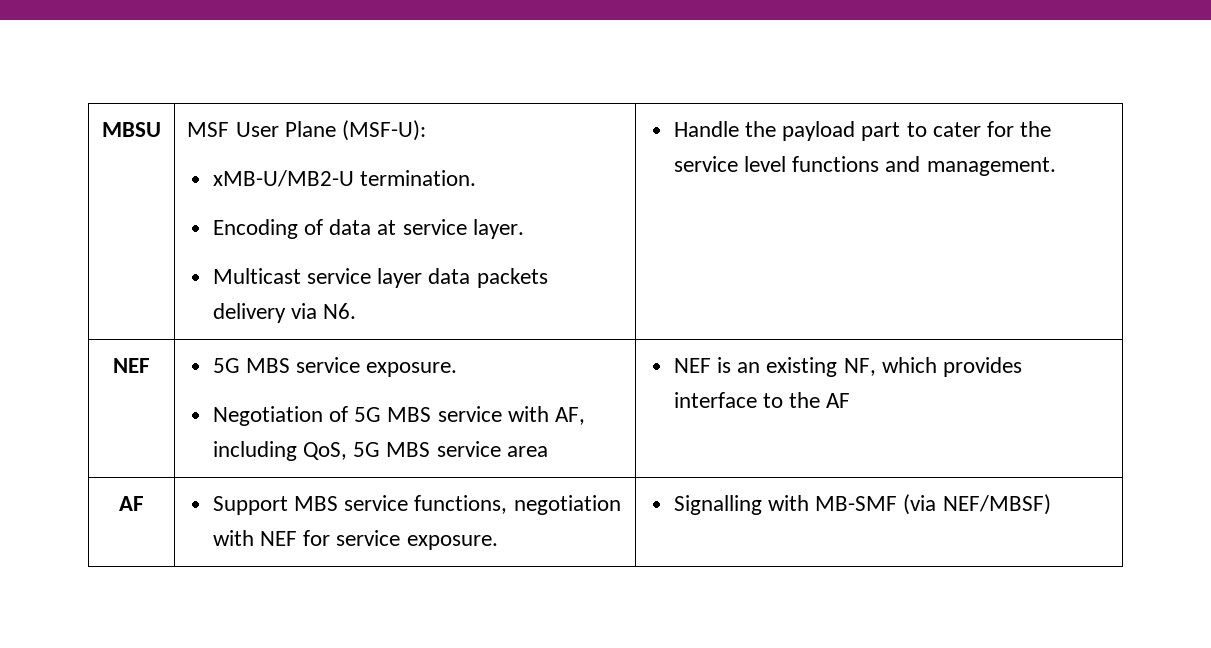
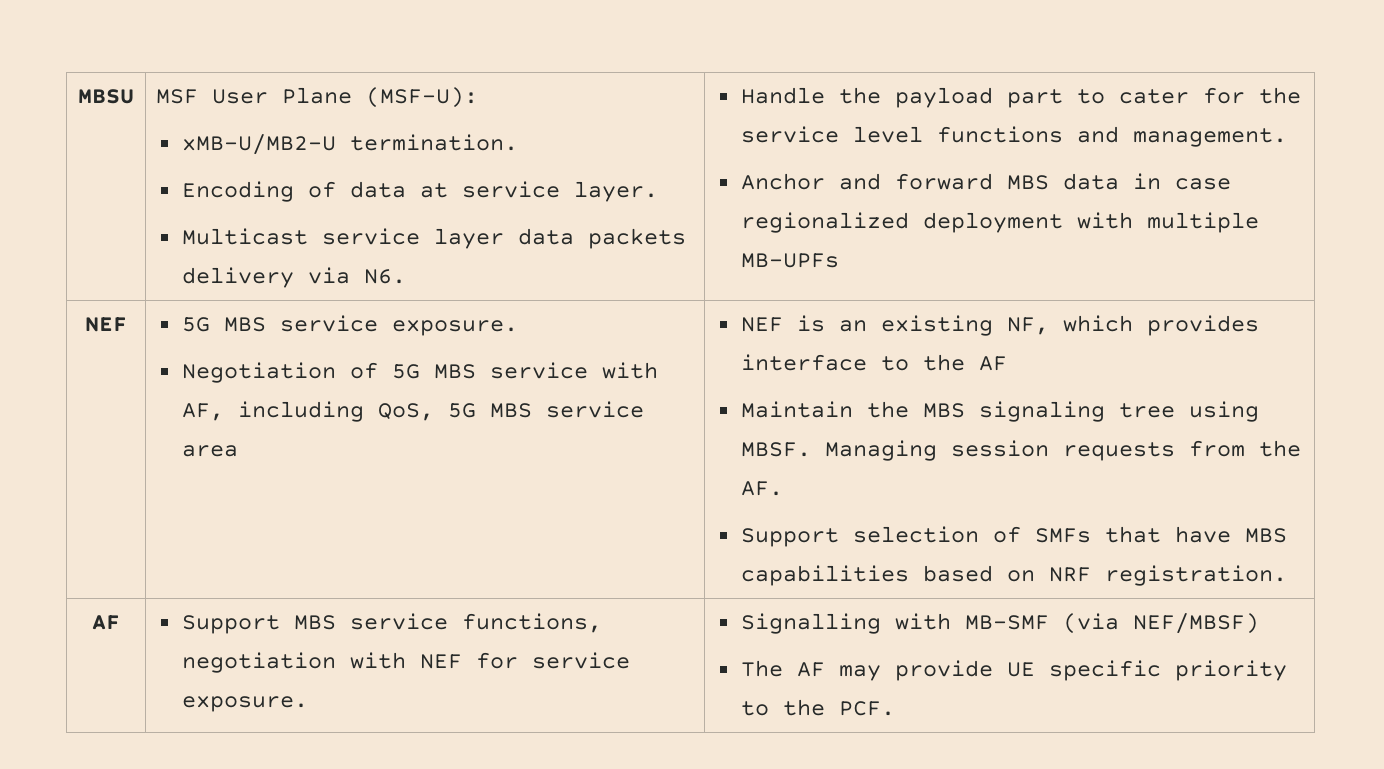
+ Anchor and forward MBS data in case regionalized deployment with multiple MB-UPFs
+ Maintain the MBS signaling tree using MBSF. Managing session requests from the AF.
+ Support selection of SMFs that have MBS capabilities based on NRF registration.
  AF | Support MBS service functions, negotiation with NEF for service exposure. | Signalling with MB-SMF (via NEF/MBSF)
+ The AF may provide UE specific priority to the PCF.

